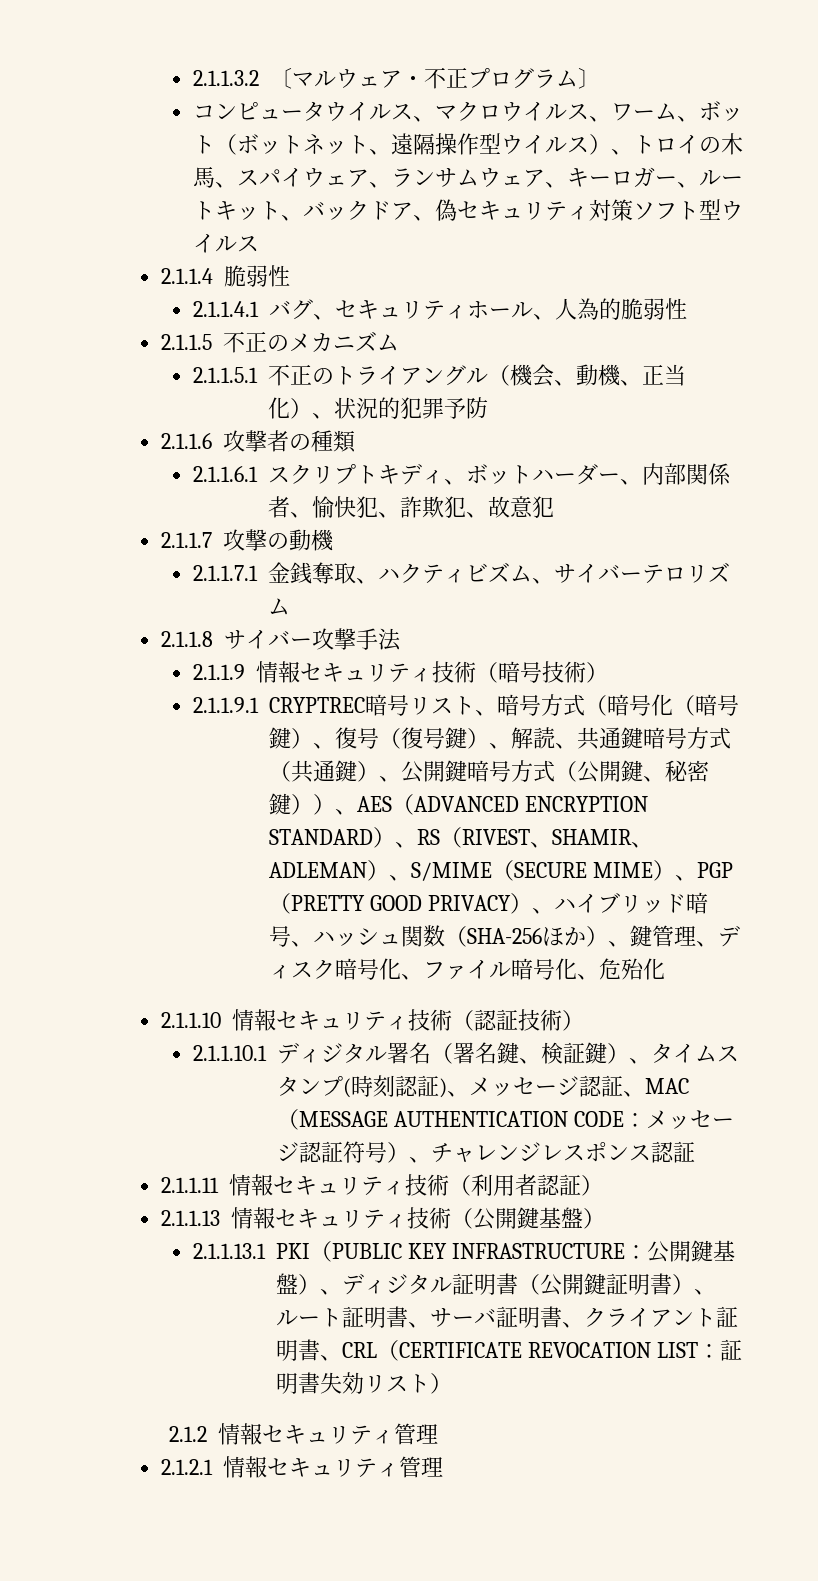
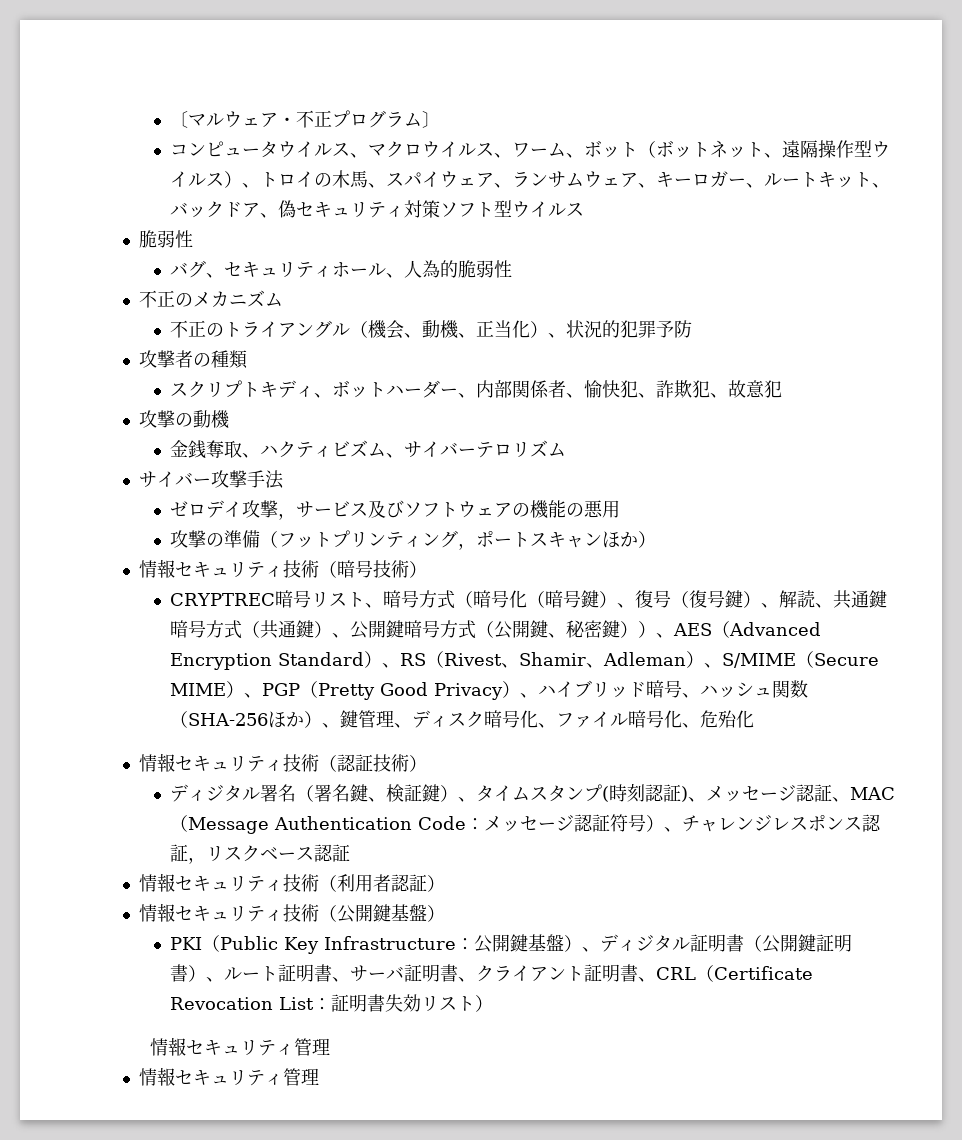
- 2.1.1.3.2〔マルウェア・不正プログラム〕
+ 〔マルウェア・不正プログラム〕
  コンピュータウイルス、マクロウイルス、ワーム、ボット（ボットネット、遠隔操作型ウイルス）、トロイの木馬、スパイウェア、ランサムウェア、キーロガー、ルートキット、バックドア、偽セキュリティ対策ソフト型ウイルス
- 2.1.1.4脆弱性
- 2.1.1.4.1バグ、セキュリティホール、人為的脆弱性
+ 脆弱性
+ バグ、セキュリティホール、人為的脆弱性
- 2.1.1.5不正のメカニズム
+ 不正のメカニズム
- 2.1.1.5.1不正のトライアングル（機会、動機、正当化）、状況的犯罪予防
+ 不正のトライアングル（機会、動機、正当化）、状況的犯罪予防
- 2.1.1.6攻撃者の種類
+ 攻撃者の種類
- 2.1.1.6.1スクリプトキディ、ボットハーダー、内部関係者、愉快犯、詐欺犯、故意犯
+ スクリプトキディ、ボットハーダー、内部関係者、愉快犯、詐欺犯、故意犯
- 2.1.1.7攻撃の動機
+ 攻撃の動機
- 2.1.1.7.1金銭奪取、ハクティビズム、サイバーテロリズム
+ 金銭奪取、ハクティビズム、サイバーテロリズム
- 2.1.1.8サイバー攻撃手法
+ サイバー攻撃手法
- 2.1.1.9情報セキュリティ技術（暗号技術）
+ ゼロデイ攻撃，サービス及びソフトウェアの機能の悪用
+ 攻撃の準備（フットプリンティング，ポートスキャンほか）
+ 情報セキュリティ技術（暗号技術）
- 2.1.1.9.1 CRYPTREC暗号リスト、暗号方式（暗号化（暗号鍵）、復号（復号鍵）、解読、共通鍵暗号方式（共通鍵）、公開鍵暗号方式（公開鍵、秘密鍵））、AES（ADVANCED ENCRYPTION STANDARD）、RS（RIVEST、SHAMIR、ADLEMAN）、S/MIME（SECURE MIME）、PGP（PRETTY GOOD PRIVACY）、ハイブリッド暗号、ハッシュ関数（SHA-256ほか）、鍵管理、ディスク暗号化、ファイル暗号化、危殆化
+ CRYPTREC暗号リスト、暗号方式（暗号化（暗号鍵）、復号（復号鍵）、解読、共通鍵暗号方式（共通鍵）、公開鍵暗号方式（公開鍵、秘密鍵））、AES（Advanced Encryption Standard）、RS（Rivest、Shamir、Adleman）、S/MIME（Secure MIME）、PGP（Pretty Good Privacy）、ハイブリッド暗号、ハッシュ関数（SHA-256ほか）、鍵管理、ディスク暗号化、ファイル暗号化、危殆化
- 2.1.1.10情報セキュリティ技術（認証技術）
+ 情報セキュリティ技術（認証技術）
- 2.1.1.10.1ディジタル署名（署名鍵、検証鍵）、タイムスタンプ(時刻認証)、メッセージ認証、MAC（MESSAGE AUTHENTICATION CODE：メッセージ認証符号）、チャレンジレスポンス認証
- 2.1.1.11情報セキュリティ技術（利用者認証）
+ ディジタル署名（署名鍵、検証鍵）、タイムスタンプ(時刻認証)、メッセージ認証、MAC（Message Authentication Code：メッセージ認証符号）、チャレンジレスポンス認証，リスクベース認証
+ 情報セキュリティ技術（利用者認証）
- 2.1.1.13情報セキュリティ技術（公開鍵基盤）
+ 情報セキュリティ技術（公開鍵基盤）
- 2.1.1.13.1 PKI（PUBLIC KEY INFRASTRUCTURE：公開鍵基盤）、ディジタル証明書（公開鍵証明書）、ルート証明書、サーバ証明書、クライアント証明書、CRL（CERTIFICATE REVOCATION LIST：証明書失効リスト）
- 2.1.2情報セキュリティ管理
- 2.1.2.1情報セキュリティ管理
+ PKI（Public Key Infrastructure：公開鍵基盤）、ディジタル証明書（公開鍵証明書）、ルート証明書、サーバ証明書、クライアント証明書、CRL（Certificate Revocation List：証明書失効リスト）
+ 情報セキュリティ管理
+ 情報セキュリティ管理

